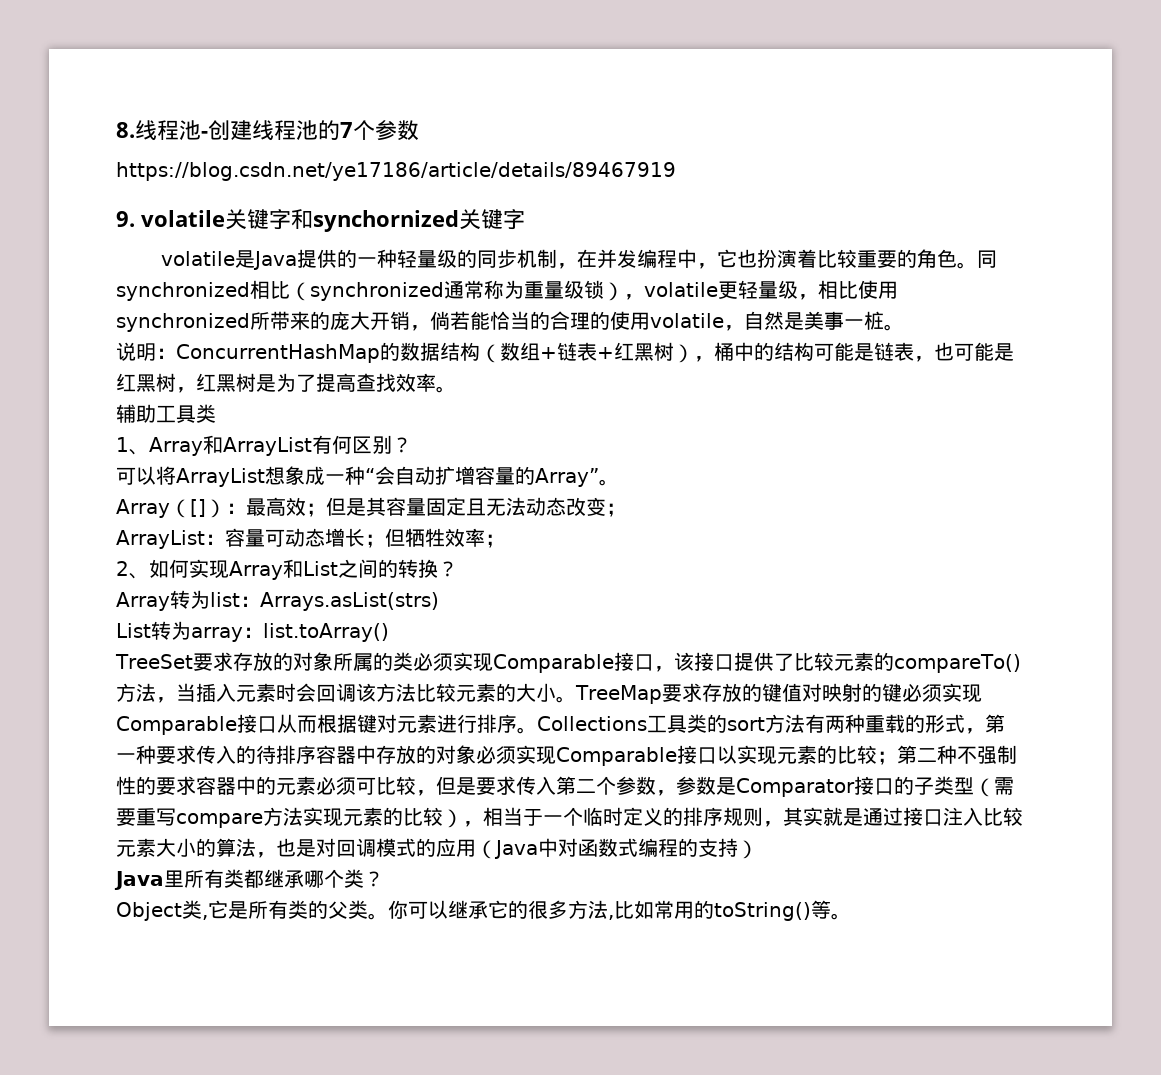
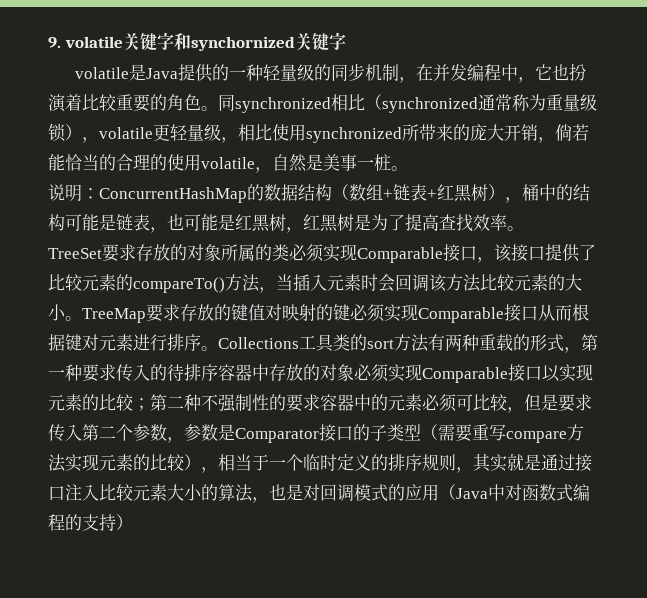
- 8.线程池-创建线程池的7个参数
- https://blog.csdn.net/ye17186/article/details/89467919
- 辅助工具类
- 1、Array和ArrayList有何区别？
- 可以将ArrayList想象成一种“会自动扩增容量的Array”。
- Array（[]）：最高效；但是其容量固定且无法动态改变；
- ArrayList：容量可动态增长；但牺牲效率；
- 2、如何实现Array和List之间的转换？
- Array转为list：Arrays.asList(strs)
- List转为array：list.toArray()
- Java里所有类都继承哪个类？
- Object类,它是所有类的父类。你可以继承它的很多方法,比如常用的toString()等。

